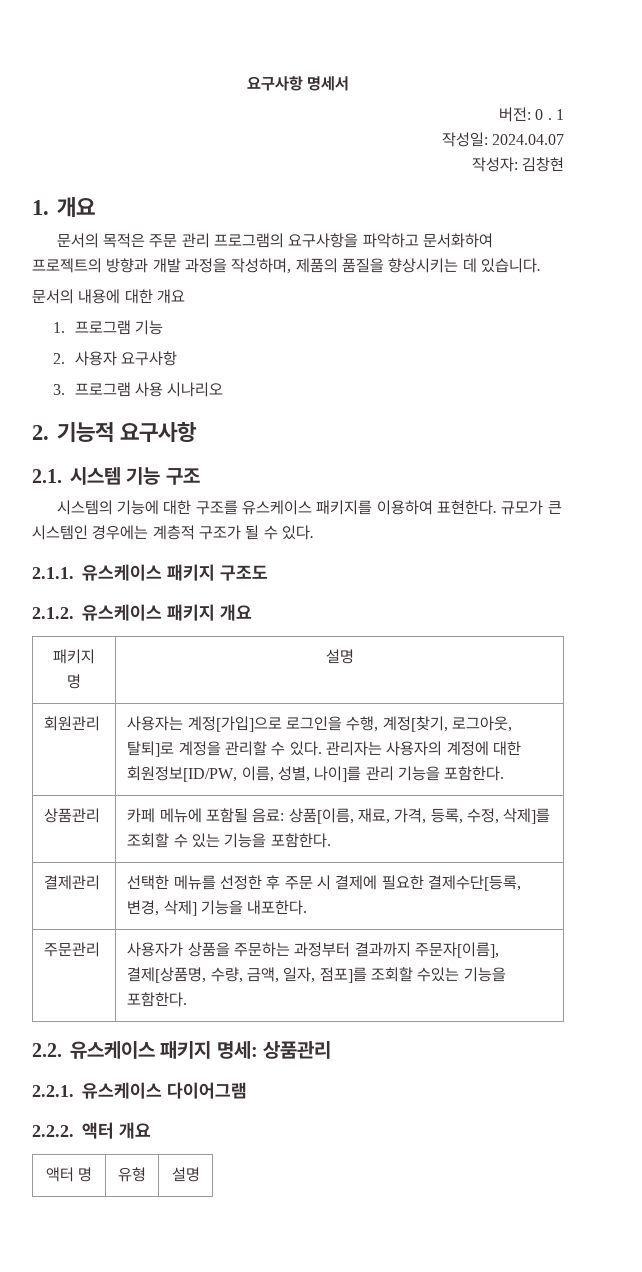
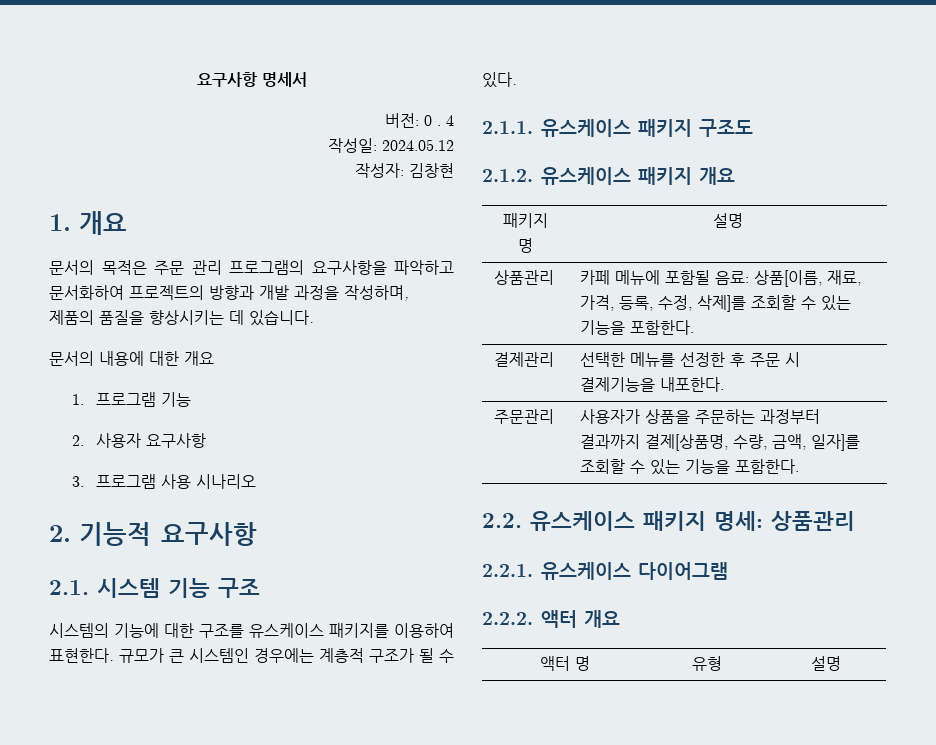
- 버전: 0 . 1
+ 버전: 0 . 4
- 작성일: 2024.04.07
+ 작성일: 2024.05.12
- 회원관리 | 사용자는 계정[가입]으로 로그인을 수행, 계정[찾기, 로그아웃, 탈퇴]로 계정을 관리할 수 있다. 관리자는 사용자의 계정에 대한 회원정보[ID/PW, 이름, 성별, 나이]를 관리 기능을 포함한다.
- 결제관리 | 선택한 메뉴를 선정한 후 주문 시 결제에 필요한 결제수단[등록, 변경, 삭제] 기능을 내포한다.
+ 결제관리 | 선택한 메뉴를 선정한 후 주문 시 결제기능을 내포한다.
- 주문관리 | 사용자가 상품을 주문하는 과정부터 결과까지 주문자[이름], 결제[상품명, 수량, 금액, 일자, 점포]를 조회할 수있는 기능을 포함한다.
+ 주문관리 | 사용자가 상품을 주문하는 과정부터 결과까지 결제[상품명, 수량, 금액, 일자]를 조회할 수 있는 기능을 포함한다.

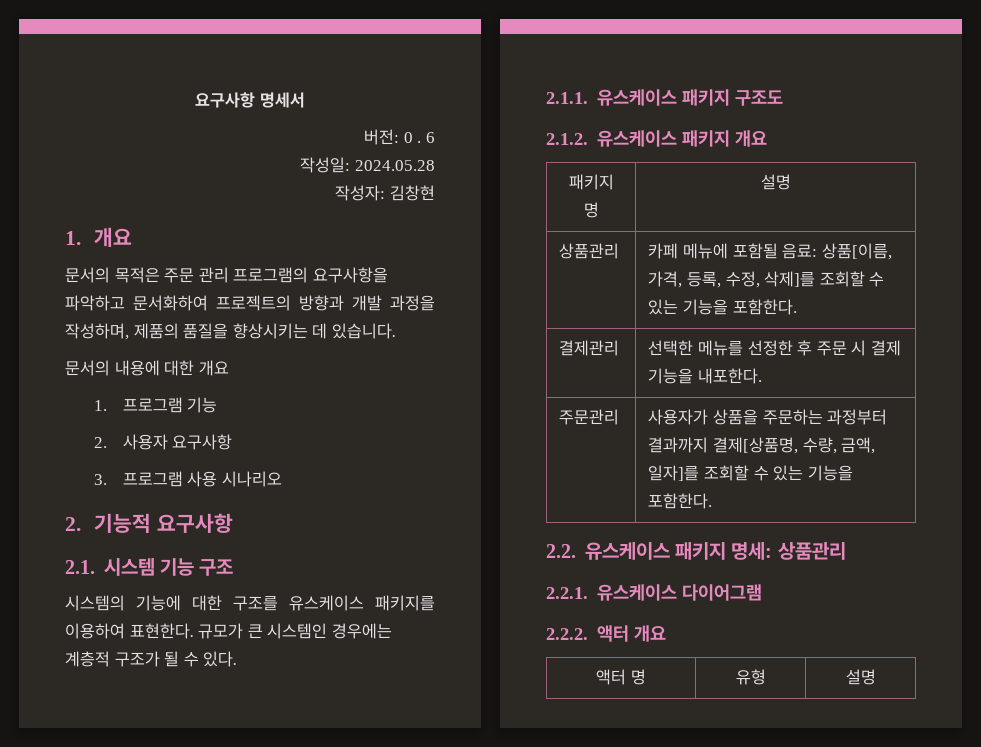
- 4
+ 6
- 작성일: 2024.05.12
+ 작성일: 2024.05.28
- 상품관리 | 카페 메뉴에 포함될 음료: 상품[이름, 재료, 가격, 등록, 수정, 삭제]를 조회할 수 있는 기능을 포함한다.
+ 상품관리 | 카페 메뉴에 포함될 음료: 상품[이름, 가격, 등록, 수정, 삭제]를 조회할 수 있는 기능을 포함한다.
- 결제관리 | 선택한 메뉴를 선정한 후 주문 시 결제기능을 내포한다.
+ 결제관리 | 선택한 메뉴를 선정한 후 주문 시 결제 기능을 내포한다.

